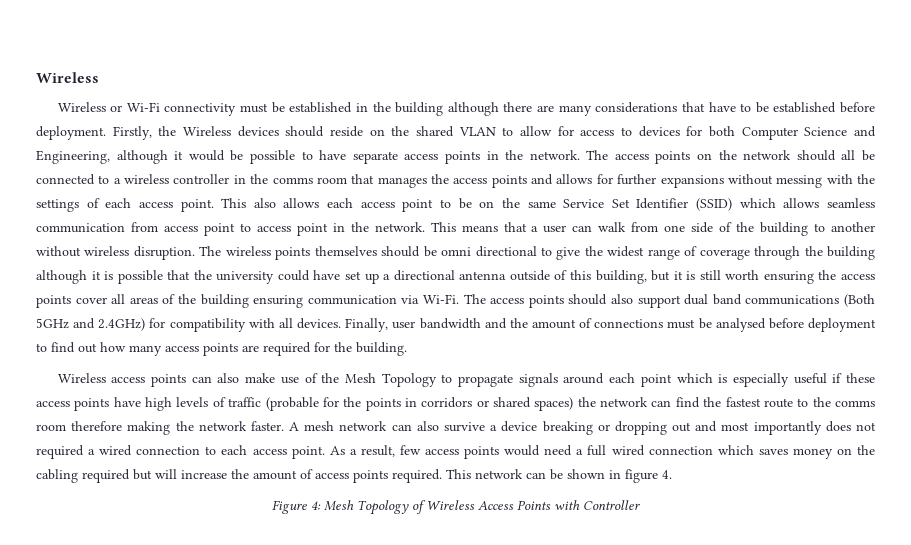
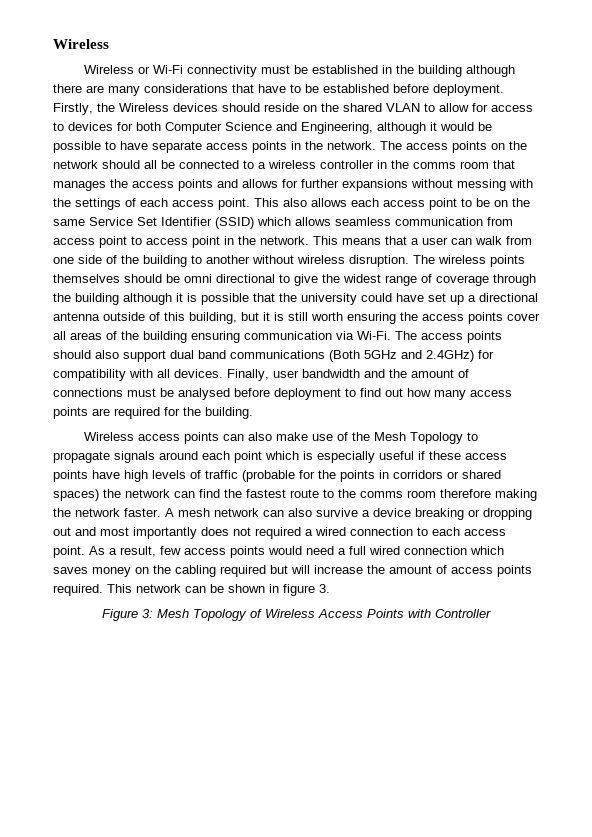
- This network can be shown in figure 4.
+ This network can be shown in figure 3.
- Figure 4: Mesh Topology of Wireless Access Points with Controller
+ Figure 3: Mesh Topology of Wireless Access Points with Controller

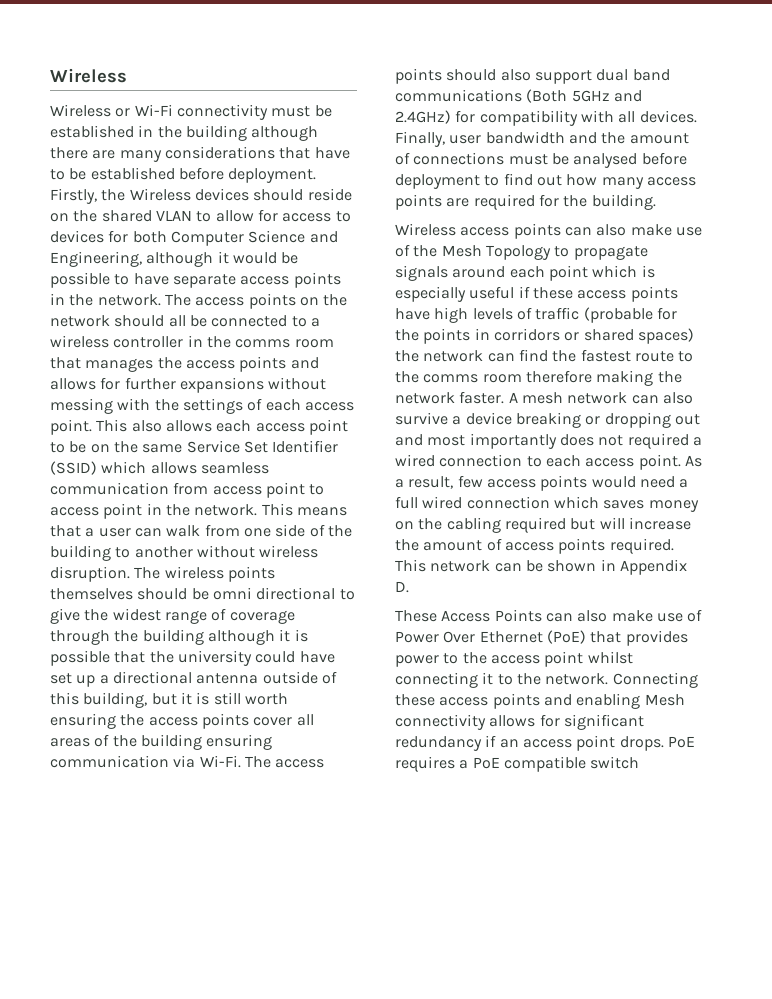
- This network can be shown in figure 3.
- Figure 3: Mesh Topology of Wireless Access Points with Controller
+ This network can be shown in Appendix D.
+ These Access Points can also make use of Power Over Ethernet (PoE) that provides power to the access point whilst connecting it to the network. Connecting these access points and enabling Mesh connectivity allows for significant redundancy if an access point drops. PoE requires a PoE compatible switch

